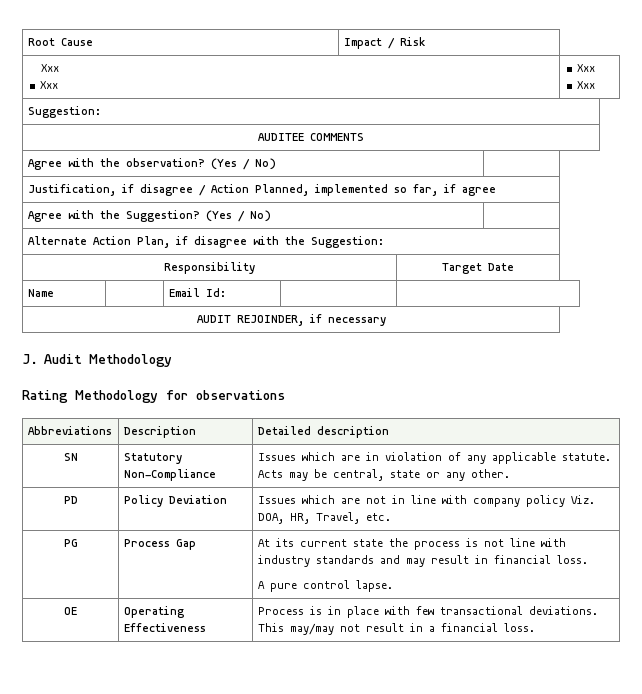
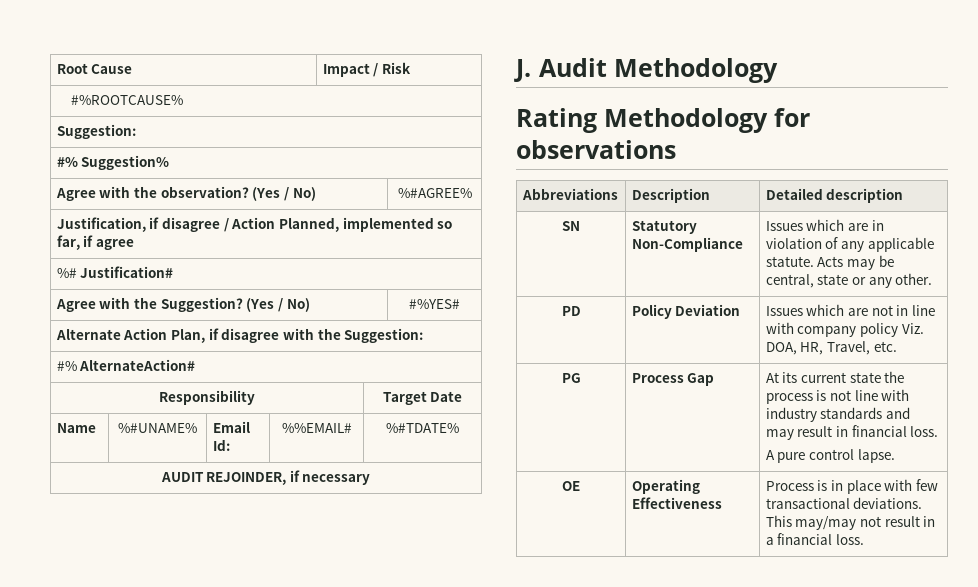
  Root Cause | Impact / Risk
- Xxx
- Xxx | Xxx
- Xxx
+ #%ROOTCAUSE%
  Suggestion:
- AUDITEE COMMENTS
+ #% Suggestion%
- Agree with the observation? (Yes / No) |
+ Agree with the observation? (Yes / No) | %#AGREE%
+ %# Justification#
- Agree with the Suggestion? (Yes / No) |
+ Agree with the Suggestion? (Yes / No) | #%YES#
+ #% AlternateAction#
- Name | | Email Id: | |
+ Name | %#UNAME% | Email Id: | %%EMAIL# | %#TDATE%

